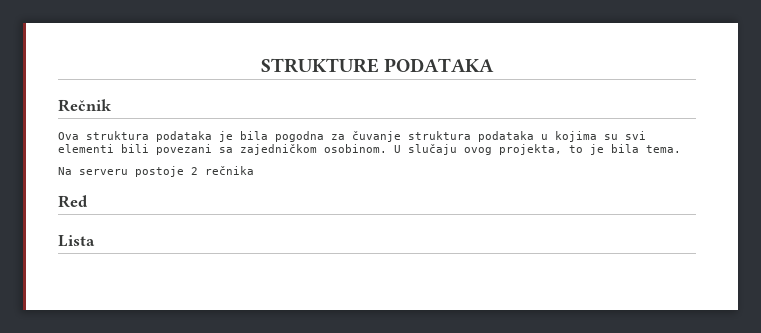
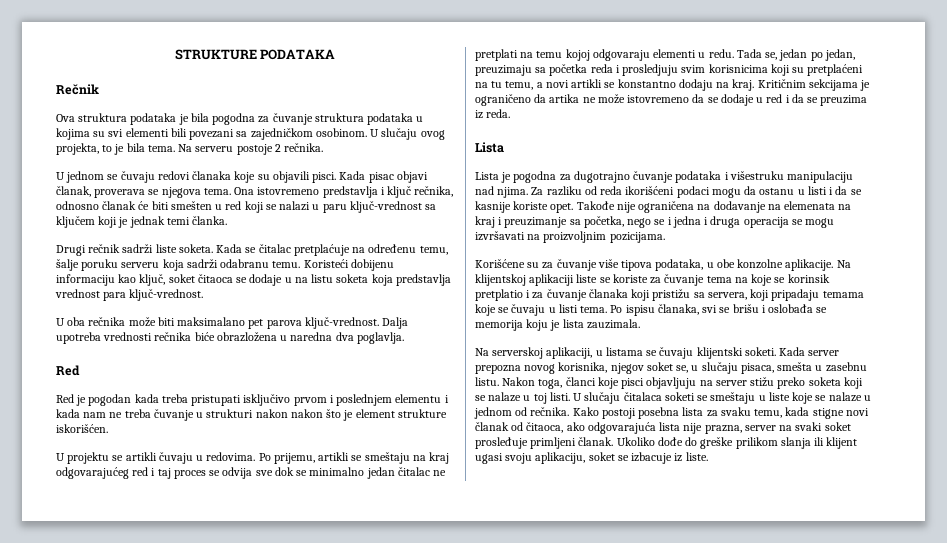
- U slučaju ovog projekta, to je bila tema.
- Na serveru postoje 2 rečnika
+ U slučaju ovog projekta, to je bila tema. Na serveru postoje 2 rečnika.
+ U jednom se čuvaju redovi članaka koje su objavili pisci. Kada pisac objavi članak, proverava se njegova tema. Ona istovremeno predstavlja i ključ rečnika, odnosno članak će biti smešten u red koji se nalazi u paru ključ-vrednost sa ključem koji je jednak temi članka.
+ Drugi rečnik sadrži liste soketa. Kada se čitalac pretplaćuje na određenu temu, šalje poruku serveru koja sadrži odabranu temu. Koristeći dobijenu informaciju kao ključ, soket čitaoca se dodaje u na listu soketa koja predstavlja vrednost para ključ-vrednost.
+ U oba rečnika može biti maksimalano pet parova ključ-vrednost. Dalja upotreba vrednosti rečnika biće obrazložena u naredna dva poglavlja.
  Red
+ Red je pogodan kada treba pristupati isključivo prvom i poslednjem elementu i kada nam ne treba čuvanje u strukturi nakon nakon što je element strukture iskorišćen.
+ U projektu se artikli čuvaju u redovima. Po prijemu, artikli se smeštaju na kraj odgovarajućeg red i taj proces se odvija sve dok se minimalno jedan čitalac ne pretplati na temu kojoj odgovaraju elementi u redu. Tada se, jedan po jedan, preuzimaju sa početka reda i prosledjuju svim korisnicima koji su pretplaćeni na tu temu, a novi artikli se konstantno dodaju na kraj. Kritičnim sekcijama je ograničeno da artika ne može istovremeno da se dodaje u red i da se preuzima iz reda.
  Lista
+ Lista je pogodna za dugotrajno čuvanje podataka i višestruku manipulaciju nad njima. Za razliku od reda ikorišćeni podaci mogu da ostanu u listi i da se kasnije koriste opet. Takođe nije ograničena na dodavanje na elemenata na kraj i preuzimanje sa početka, nego se i jedna i druga operacija se mogu izvršavati na proizvoljnim pozicijama.
+ Korišćene su za čuvanje više tipova podataka, u obe konzolne aplikacije. Na klijentskoj aplikaciji liste se koriste za čuvanje tema na koje se korinsik pretplatio i za čuvanje članaka koji pristižu sa servera, koji pripadaju temama koje se čuvaju u listi tema. Po ispisu članaka, svi se brišu i oslobađa se memorija koju je lista zauzimala.
+ Na serverskoj aplikaciji, u listama se čuvaju klijentski soketi. Kada server prepozna novog korisnika, njegov soket se, u slučaju pisaca, smešta u zasebnu listu. Nakon toga, članci koje pisci objavljuju na server stižu preko soketa koji se nalaze u toj listi. U slučaju čitalaca soketi se smeštaju u liste koje se nalaze u jednom od rečnika. Kako postoji posebna lista za svaku temu, kada stigne novi članak od čitaoca, ako odgovarajuća lista nije prazna, server na svaki soket prosleđuje primljeni članak. Ukoliko dođe do greške prilikom slanja ili klijent ugasi svoju aplikaciju, soket se izbacuje iz liste.

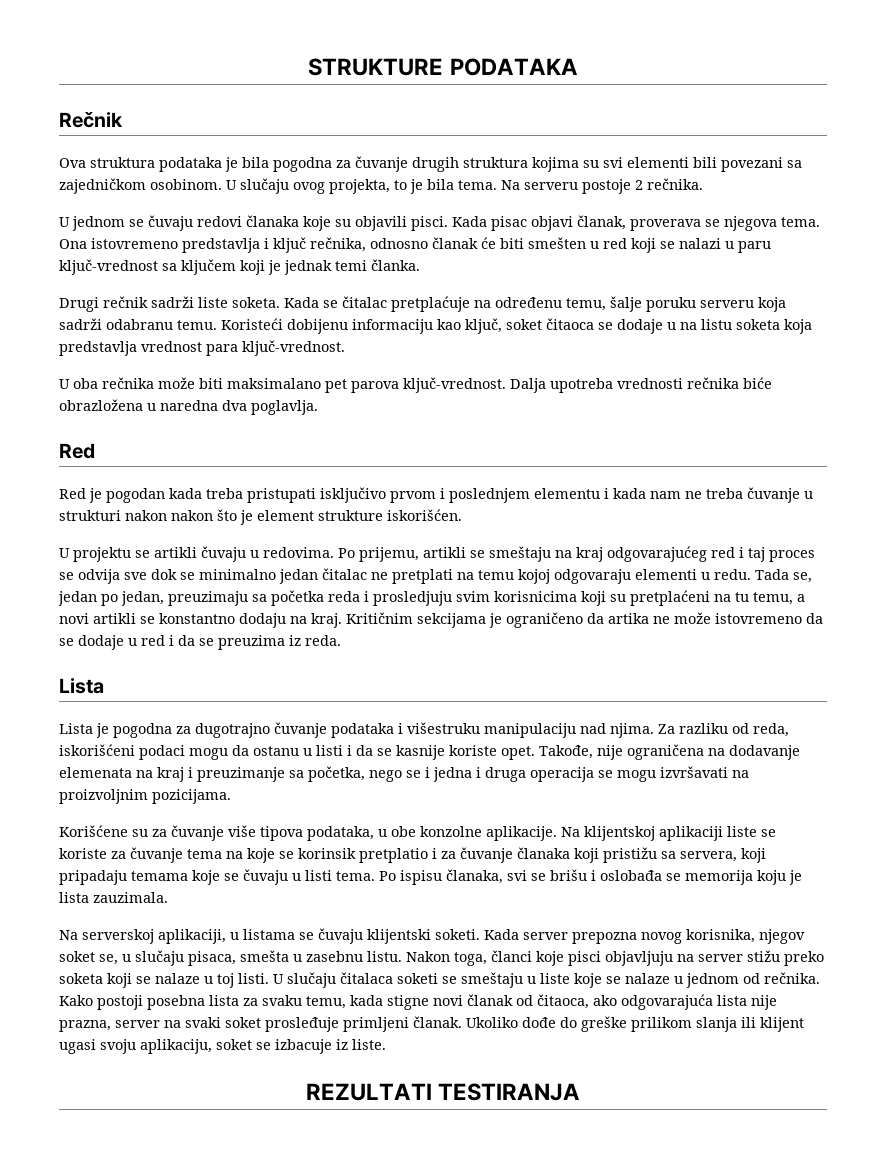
- Ova struktura podataka je bila pogodna za čuvanje struktura podataka u kojima su svi elementi bili povezani sa zajedničkom osobinom.
+ Ova struktura podataka je bila pogodna za čuvanje drugih struktura kojima su svi elementi bili povezani sa zajedničkom osobinom.
- Za razliku od reda ikorišćeni podaci mogu da ostanu u listi i da se kasnije koriste opet.
+ Za razliku od reda, iskorišćeni podaci mogu da ostanu u listi i da se kasnije koriste opet.
- Takođe nije ograničena na dodavanje na elemenata na kraj i preuzimanje sa početka, nego se i jedna i druga operacija se mogu izvršavati na proizvoljnim pozicijama.
+ Takođe, nije ograničena na dodavanje elemenata na kraj i preuzimanje sa početka, nego se i jedna i druga operacija se mogu izvršavati na proizvoljnim pozicijama.
+ REZULTATI TESTIRANJA

